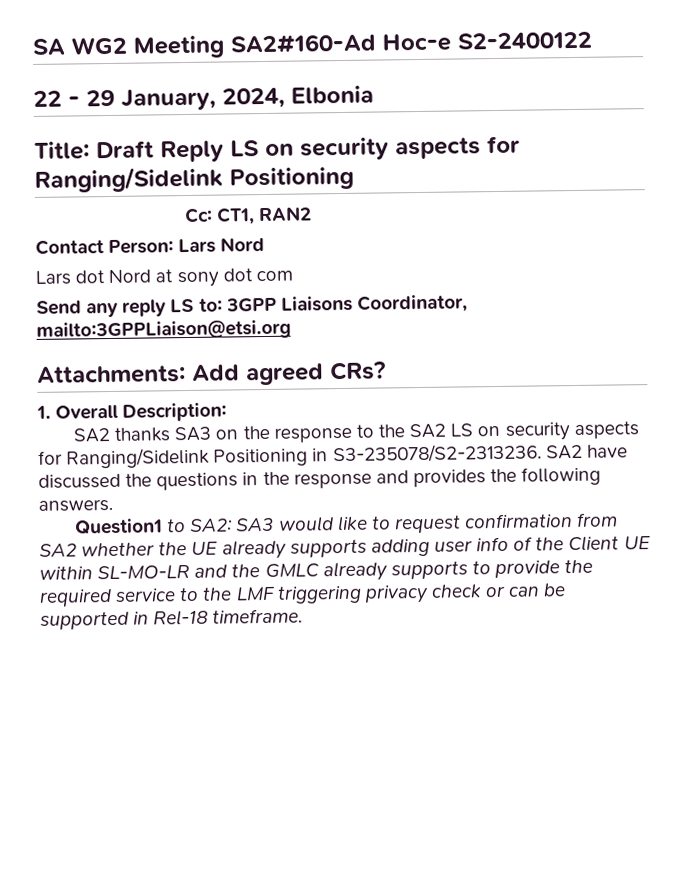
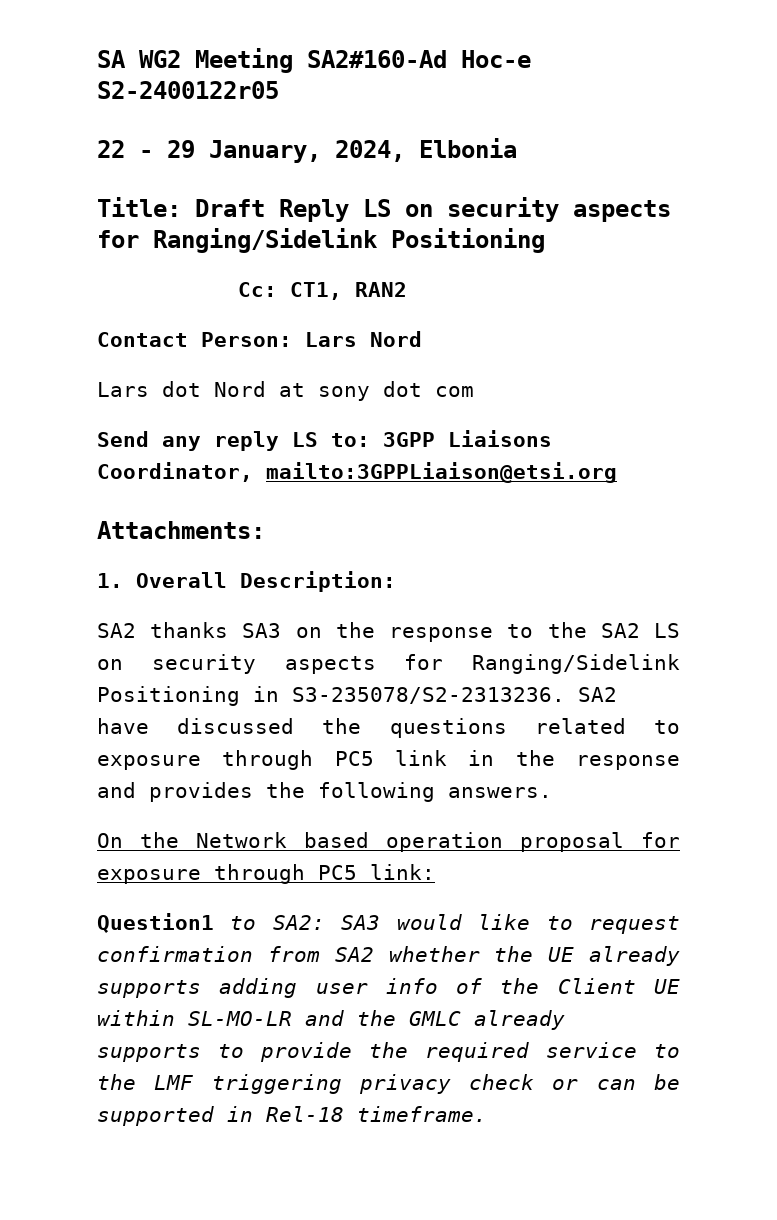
- SA WG2 Meeting SA2#160-Ad Hoc-e S2-2400122
+ SA WG2 Meeting SA2#160-Ad Hoc-e S2-2400122r05
- Attachments: Add agreed CRs?
+ Attachments:
- SA2 have discussed the questions in the response and provides the following answers.
+ SA2 have discussed the questions related to exposure through PC5 link in the response and provides the following answers.
+ On the Network based operation proposal for exposure through PC5 link:

